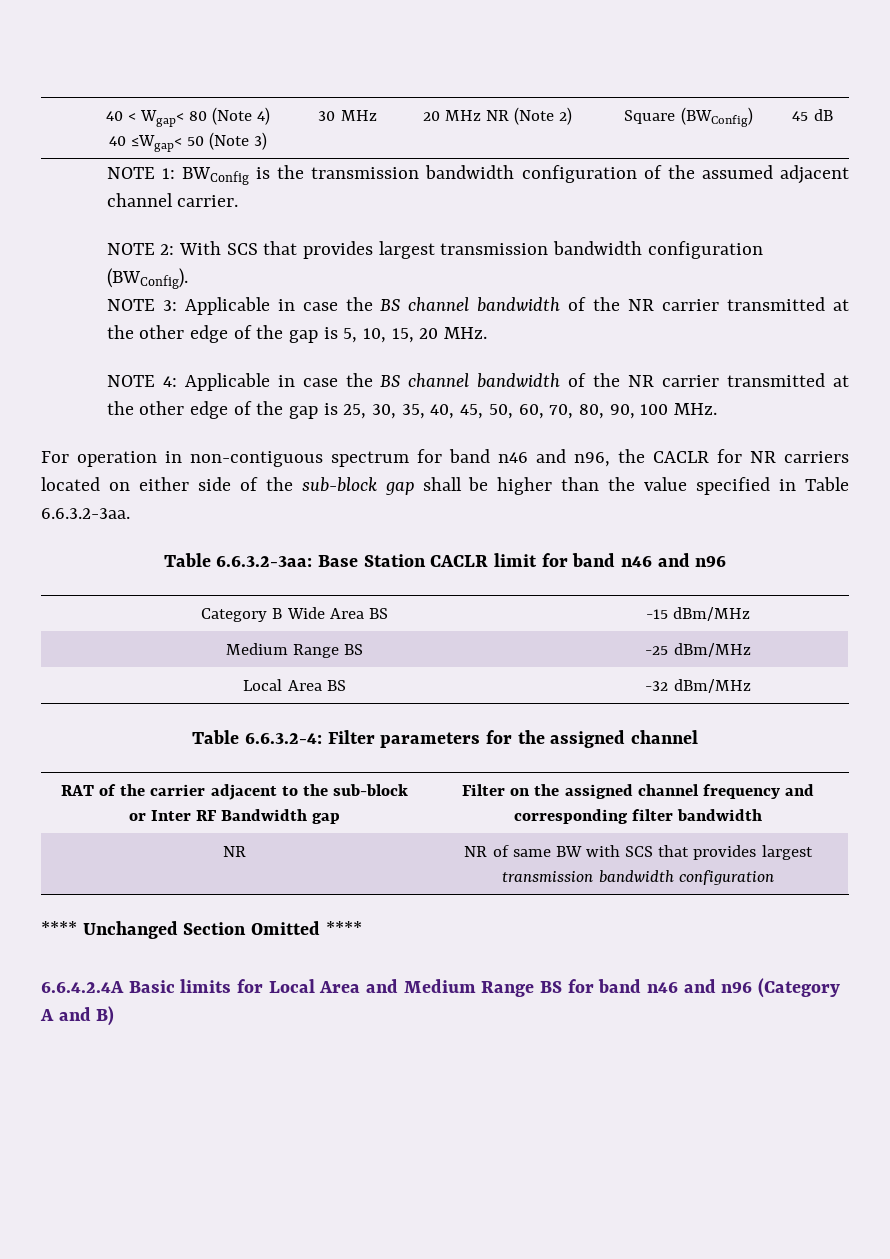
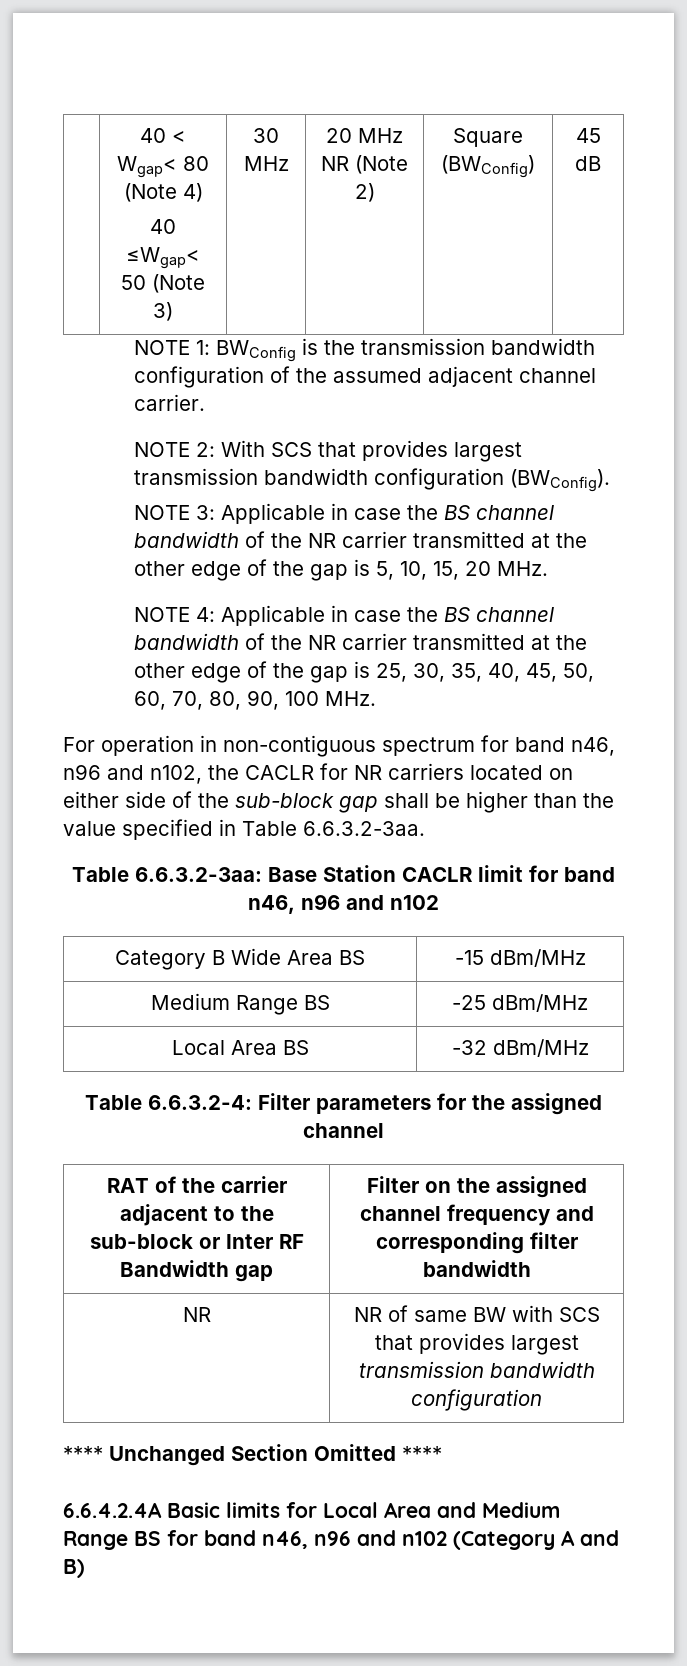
- For operation in non-contiguous spectrum for band n46 and n96, the CACLR for NR carriers located on either side of the sub-block gap shall be higher than the value specified in Table 6.6.3.2-3aa.
+ For operation in non-contiguous spectrum for band n46, n96 and n102, the CACLR for NR carriers located on either side of the sub-block gap shall be higher than the value specified in Table 6.6.3.2-3aa.
- Table 6.6.3.2-3aa: Base Station CACLR limit for band n46 and n96
+ Table 6.6.3.2-3aa: Base Station CACLR limit for band n46, n96 and n102
- 6.6.4.2.4A Basic limits for Local Area and Medium Range BS for band n46 and n96 (Category A and B)
+ 6.6.4.2.4A Basic limits for Local Area and Medium Range BS for band n46, n96 and n102 (Category A and B)

